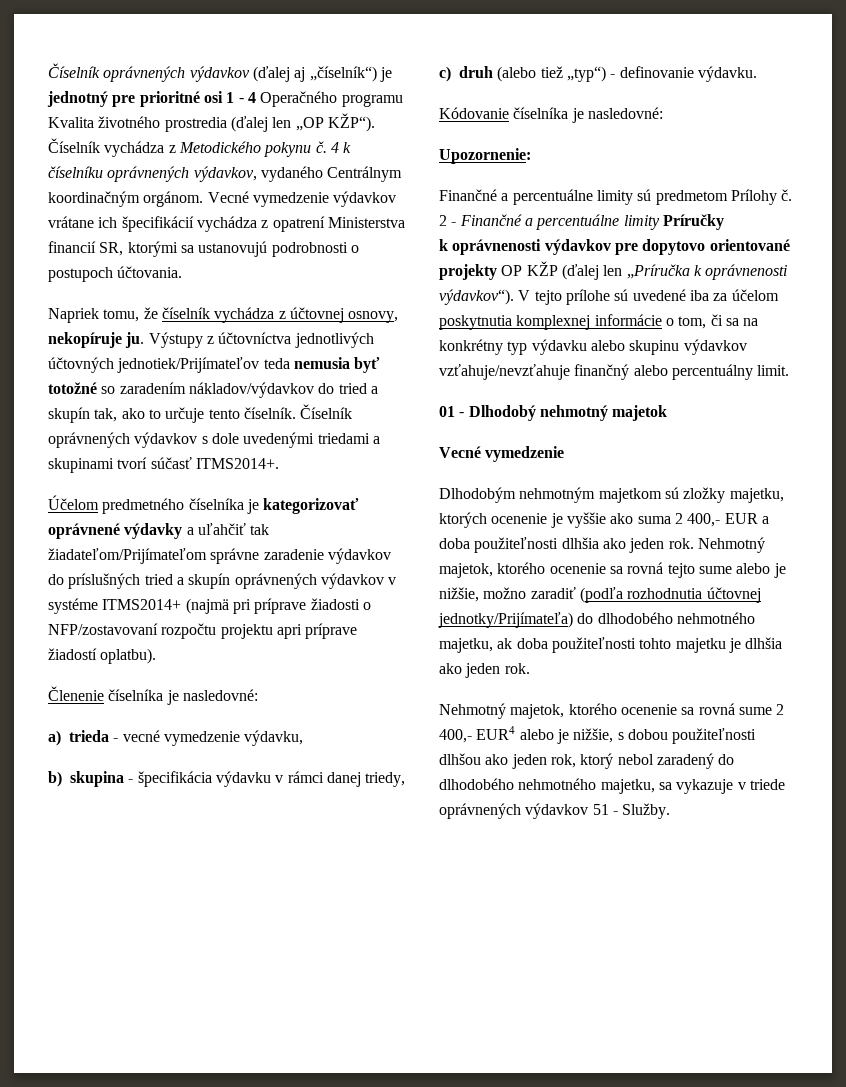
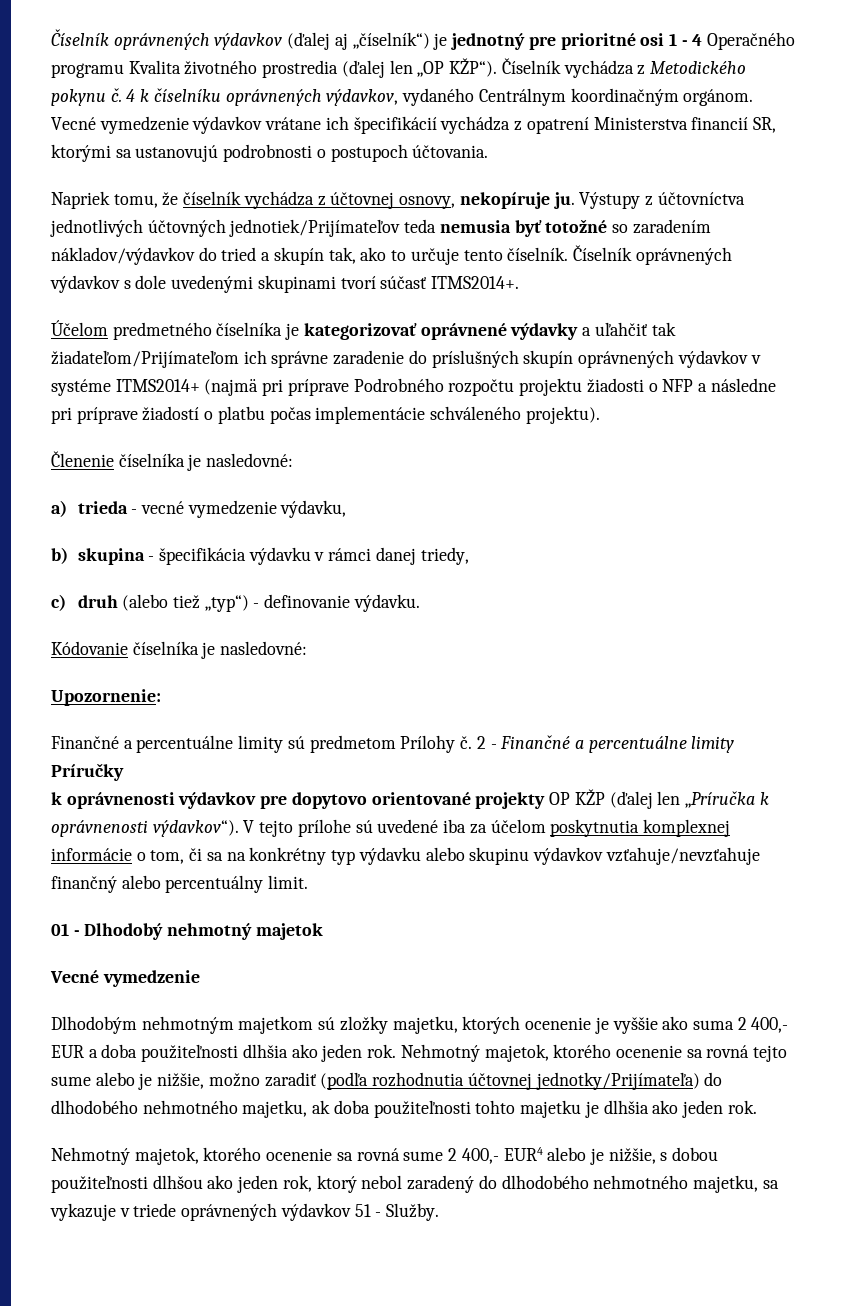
- Číselník oprávnených výdavkov s dole uvedenými triedami a skupinami tvorí súčasť ITMS2014+.
+ Číselník oprávnených výdavkov s dole uvedenými skupinami tvorí súčasť ITMS2014+.
- Účelom predmetného číselníka je kategorizovať oprávnené výdavky a uľahčiť tak žiadateľom/Prijímateľom správne zaradenie výdavkov do príslušných tried a skupín oprávnených výdavkov v systéme ITMS2014+ (najmä pri príprave žiadosti o NFP/zostavovaní rozpočtu projektu apri príprave žiadostí oplatbu).
+ Účelom predmetného číselníka je kategorizovať oprávnené výdavky a uľahčiť tak žiadateľom/Prijímateľom ich správne zaradenie do príslušných skupín oprávnených výdavkov v systéme ITMS2014+ (najmä pri príprave Podrobného rozpočtu projektu žiadosti o NFP a následne pri príprave žiadostí o platbu počas implementácie schváleného projektu).

